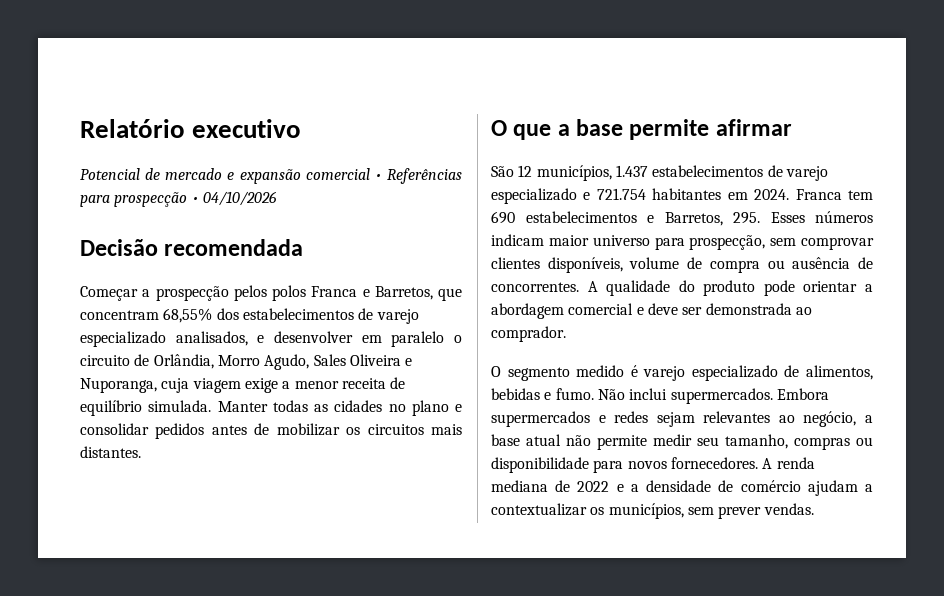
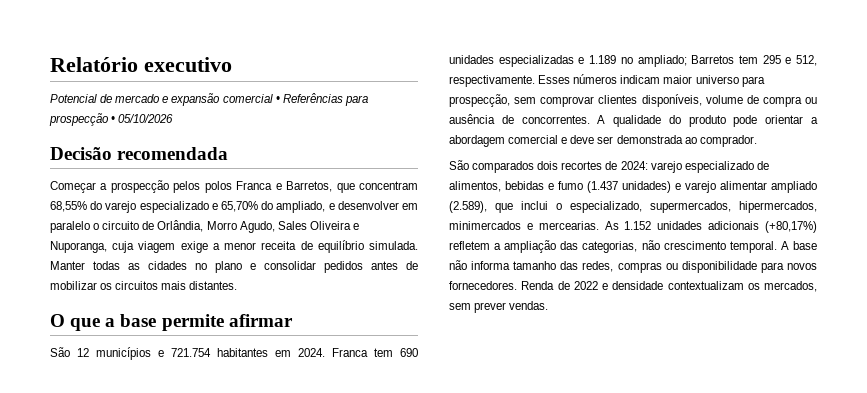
- Potencial de mercado e expansão comercial • Referências para prospecção • 04/10/2026
+ Potencial de mercado e expansão comercial • Referências para prospecção • 05/10/2026
- Começar a prospecção pelos polos Franca e Barretos, que concentram 68,55% dos estabelecimentos de varejo especializado analisados, e desenvolver em paralelo o circuito de Orlândia, Morro Agudo, Sales Oliveira e Nuporanga, cuja viagem exige a menor receita de equilíbrio simulada.
+ Começar a prospecção pelos polos Franca e Barretos, que concentram 68,55% do varejo especializado e 65,70% do ampliado, e desenvolver em paralelo o circuito de Orlândia, Morro Agudo, Sales Oliveira e Nuporanga, cuja viagem exige a menor receita de equilíbrio simulada.
- São 12 municípios, 1.437 estabelecimentos de varejo especializado e 721.754 habitantes em 2024.
+ São 12 municípios e 721.754 habitantes em 2024.
- Franca tem 690 estabelecimentos e Barretos, 295. Esses números indicam maior universo para prospecção, sem comprovar clientes disponíveis, volume de compra ou ausência de concorrentes.
+ Franca tem 690 unidades especializadas e 1.189 no ampliado; Barretos tem 295 e 512, respectivamente. Esses números indicam maior universo para prospecção, sem comprovar clientes disponíveis, volume de compra ou ausência de concorrentes.
- O segmento medido é varejo especializado de alimentos, bebidas e fumo. Não inclui supermercados. Embora supermercados e redes sejam relevantes ao negócio, a base atual não permite medir seu tamanho, compras ou disponibilidade para novos fornecedores.
+ São comparados dois recortes de 2024: varejo especializado de alimentos, bebidas e fumo (1.437 unidades) e varejo alimentar ampliado (2.589), que inclui o especializado, supermercados, hipermercados, minimercados e mercearias. As 1.152 unidades adicionais (+80,17%) refletem a ampliação das categorias, não crescimento temporal. A base não informa tamanho das redes, compras ou disponibilidade para novos fornecedores.
- A renda mediana de 2022 e a densidade de comércio ajudam a contextualizar os municípios, sem prever vendas.
+ Renda de 2022 e densidade contextualizam os mercados, sem prever vendas.

